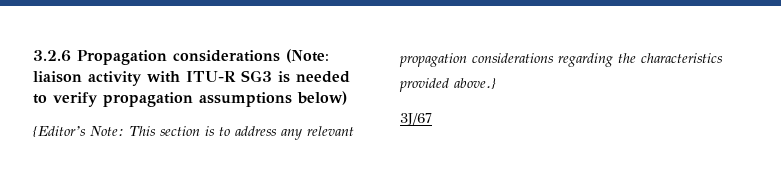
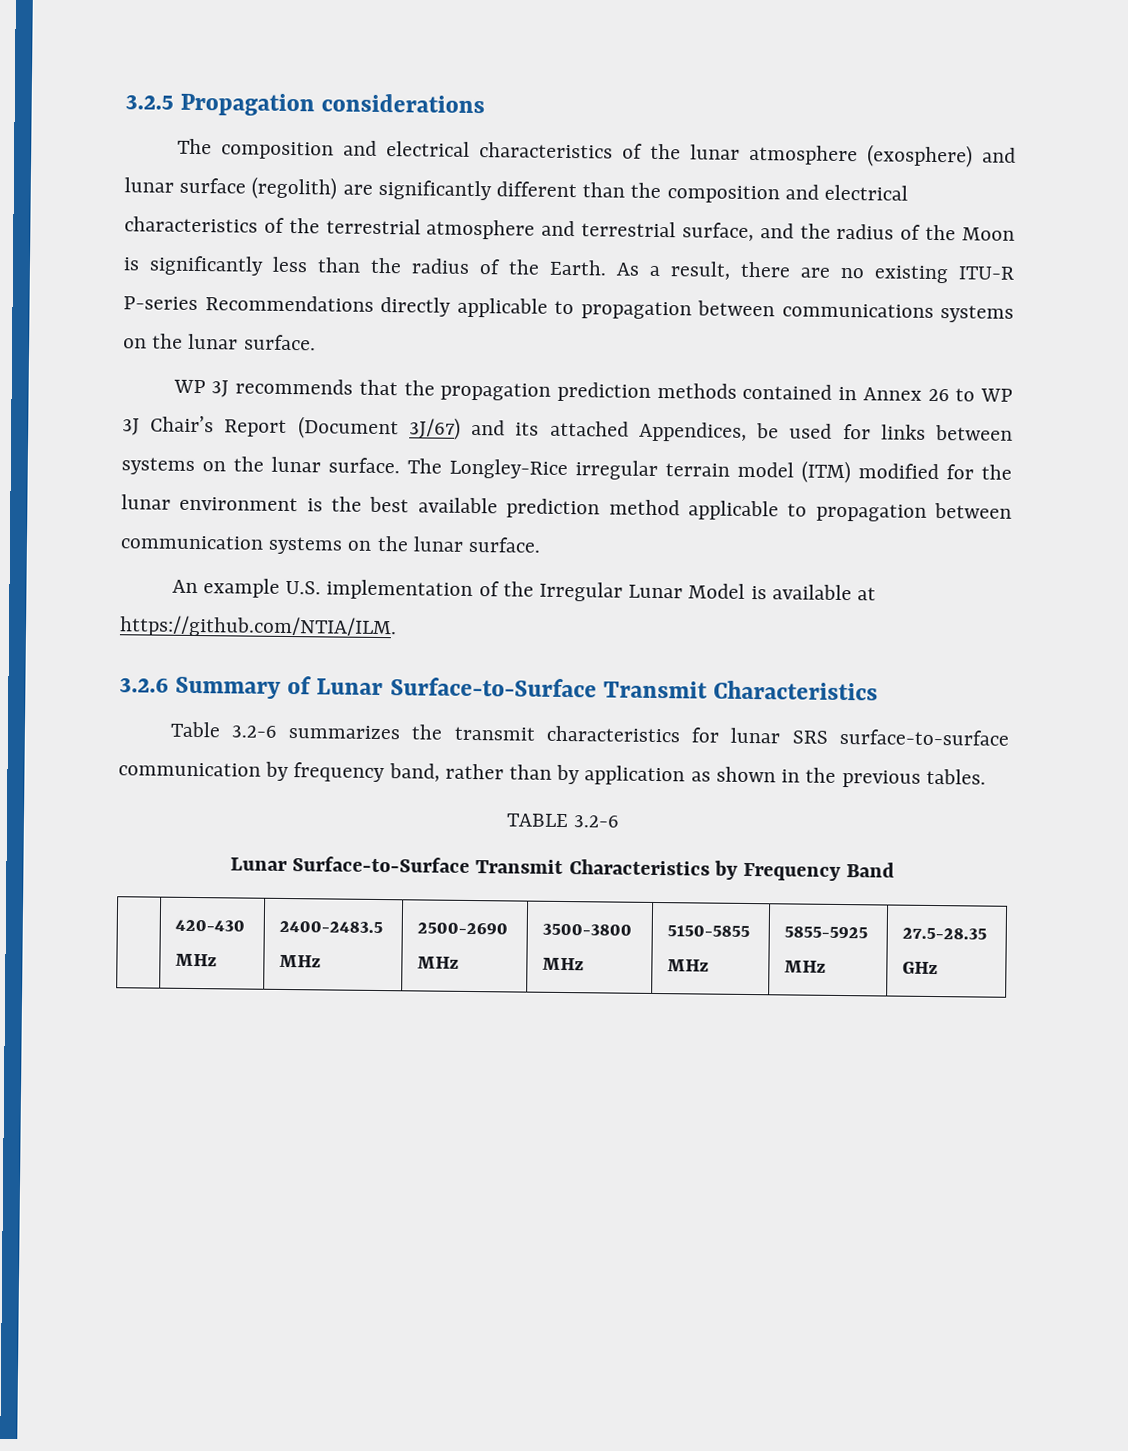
- 3.2.6 Propagation considerations (Note: liaison activity with ITU-R SG3 is needed to verify propagation assumptions below)
- {Editor’s Note: This section is to address any relevant propagation considerations regarding the characteristics provided above.}
- 3J/67
+ 3.2.5 Propagation considerations
+ The composition and electrical characteristics of the lunar atmosphere (exosphere) and lunar surface (regolith) are significantly different than the composition and electrical characteristics of the terrestrial atmosphere and terrestrial surface, and the radius of the Moon is significantly less than the radius of the Earth. As a result, there are no existing ITU-R P-series Recommendations directly applicable to propagation between communications systems on the lunar surface.
+ WP 3J recommends that the propagation prediction methods contained in Annex 26 to WP 3J Chair’s Report (Document 3J/67) and its attached Appendices, be used for links between systems on the lunar surface. The Longley-Rice irregular terrain model (ITM) modified for the lunar environment is the best available prediction method applicable to propagation between communication systems on the lunar surface.
+ An example U.S. implementation of the Irregular Lunar Model is available at https://github.com/NTIA/ILM.
+ 3.2.6 Summary of Lunar Surface-to-Surface Transmit Characteristics
+ Table 3.2-6 summarizes the transmit characteristics for lunar SRS surface-to-surface communication by frequency band, rather than by application as shown in the previous tables.
+ TABLE 3.2-6
+ Lunar Surface-to-Surface Transmit Characteristics by Frequency Band
+ | 420-430 MHz | 2400-2483.5 MHz | 2500-2690 MHz | 3500-3800 MHz | 5150-5855 MHz | 5855-5925 MHz | 27.5-28.35 GHz

